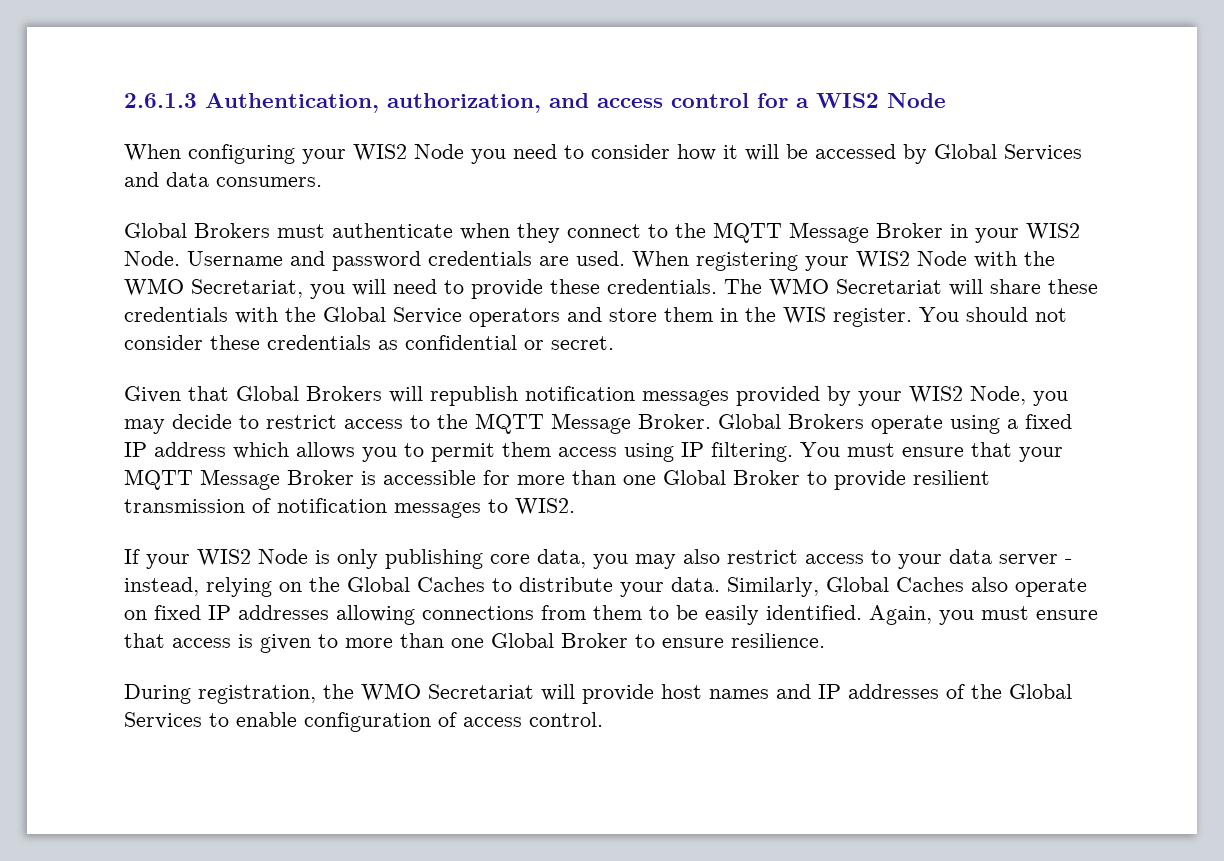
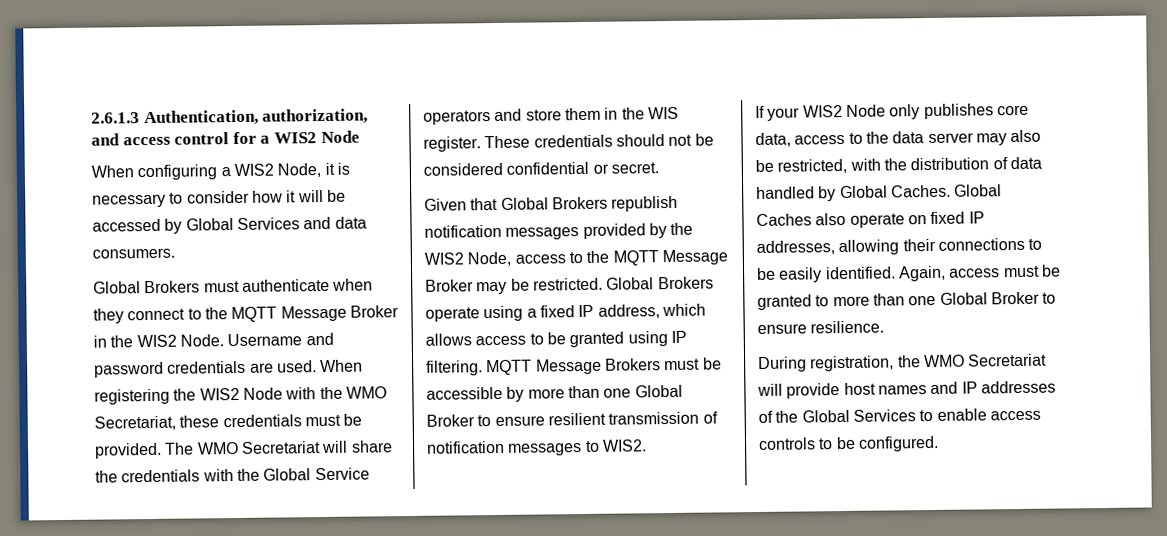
- When configuring your WIS2 Node you need to consider how it will be accessed by Global Services and data consumers.
+ When configuring a WIS2 Node, it is necessary to consider how it will be accessed by Global Services and data consumers.
- Global Brokers must authenticate when they connect to the MQTT Message Broker in your WIS2 Node.
+ Global Brokers must authenticate when they connect to the MQTT Message Broker in the WIS2 Node.
- When registering your WIS2 Node with the WMO Secretariat, you will need to provide these credentials.
+ When registering the WIS2 Node with the WMO Secretariat, these credentials must be provided.
- The WMO Secretariat will share these credentials with the Global Service operators and store them in the WIS register.
+ The WMO Secretariat will share the credentials with the Global Service operators and store them in the WIS register.
- You should not consider these credentials as confidential or secret.
+ These credentials should not be considered confidential or secret.
- Given that Global Brokers will republish notification messages provided by your WIS2 Node, you may decide to restrict access to the MQTT Message Broker.
+ Given that Global Brokers republish notification messages provided by the WIS2 Node, access to the MQTT Message Broker may be restricted.
- Global Brokers operate using a fixed IP address which allows you to permit them access using IP filtering. You must ensure that your MQTT Message Broker is accessible for more than one Global Broker to provide resilient transmission of notification messages to WIS2.
+ Global Brokers operate using a fixed IP address, which allows access to be granted using IP filtering. MQTT Message Brokers must be accessible by more than one Global Broker to ensure resilient transmission of notification messages to WIS2.
- If your WIS2 Node is only publishing core data, you may also restrict access to your data server - instead, relying on the Global Caches to distribute your data. Similarly, Global Caches also operate on fixed IP addresses allowing connections from them to be easily identified.
+ If your WIS2 Node only publishes core data, access to the data server may also be restricted, with the distribution of data handled by Global Caches. Global Caches also operate on fixed IP addresses, allowing their connections to be easily identified.
- Again, you must ensure that access is given to more than one Global Broker to ensure resilience.
+ Again, access must be granted to more than one Global Broker to ensure resilience.
- During registration, the WMO Secretariat will provide host names and IP addresses of the Global Services to enable configuration of access control.
+ During registration, the WMO Secretariat will provide host names and IP addresses of the Global Services to enable access controls to be configured.

